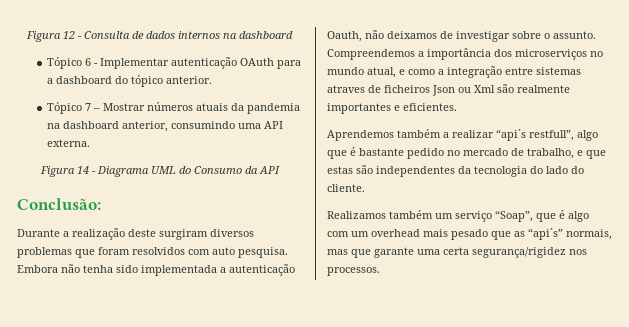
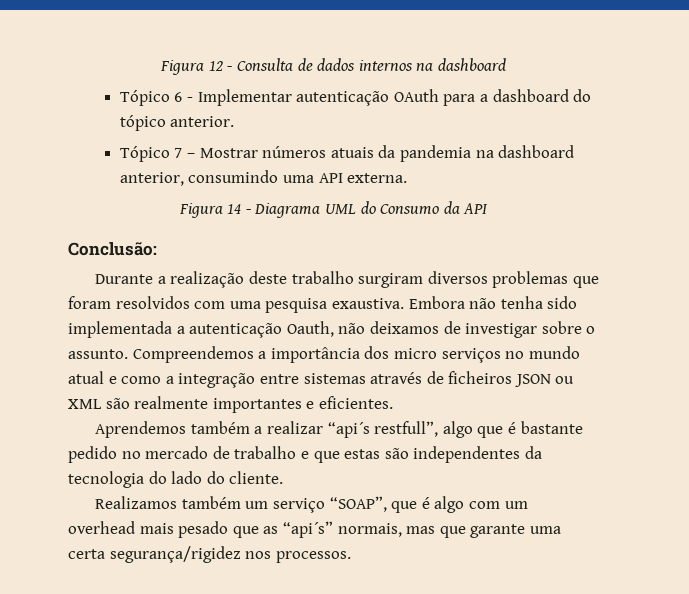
- Durante a realização deste surgiram diversos problemas que foram resolvidos com auto pesquisa.
+ Durante a realização deste trabalho surgiram diversos problemas que foram resolvidos com uma pesquisa exaustiva.
- Compreendemos a importância dos microserviços no mundo atual, e como a integração entre sistemas atraves de ficheiros Json ou Xml são realmente importantes e eficientes.
+ Compreendemos a importância dos micro serviços no mundo atual e como a integração entre sistemas através de ficheiros JSON ou XML são realmente importantes e eficientes.
- Aprendemos também a realizar “api´s restfull”, algo que é bastante pedido no mercado de trabalho, e que estas são independentes da tecnologia do lado do cliente.
+ Aprendemos também a realizar “api´s restfull”, algo que é bastante pedido no mercado de trabalho e que estas são independentes da tecnologia do lado do cliente.
- Realizamos também um serviço “Soap”, que é algo com um overhead mais pesado que as “api´s” normais, mas que garante uma certa segurança/rigidez nos processos.
+ Realizamos também um serviço “SOAP”, que é algo com um overhead mais pesado que as “api´s” normais, mas que garante uma certa segurança/rigidez nos processos.

